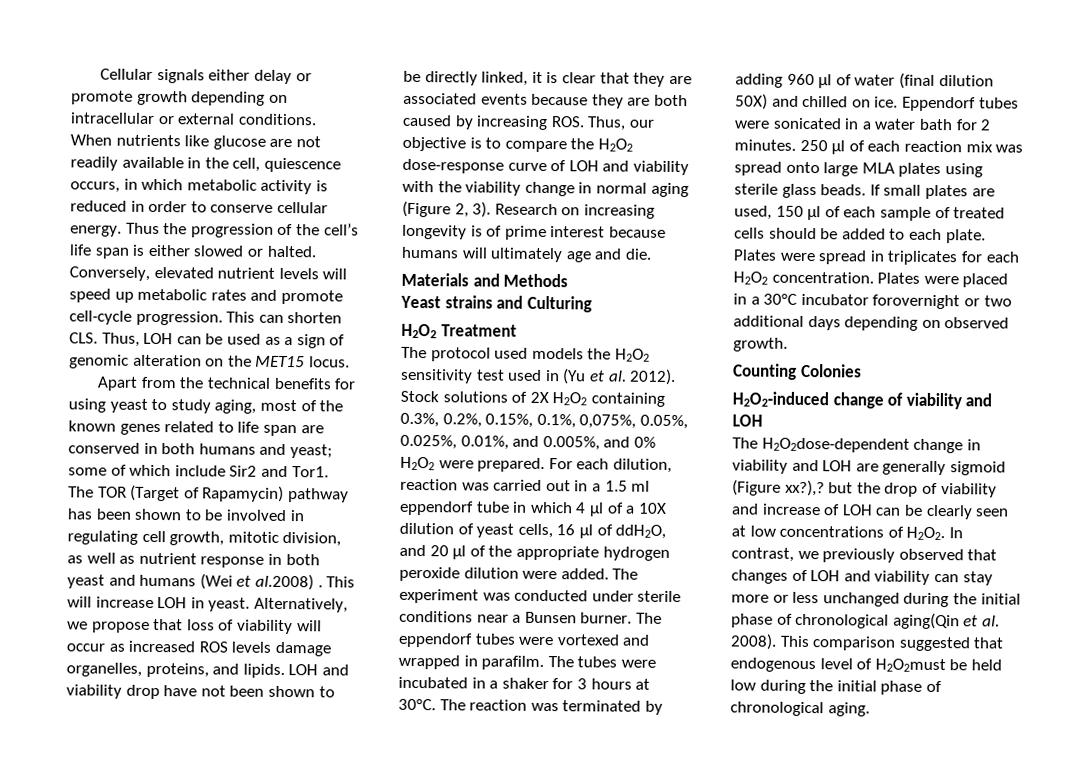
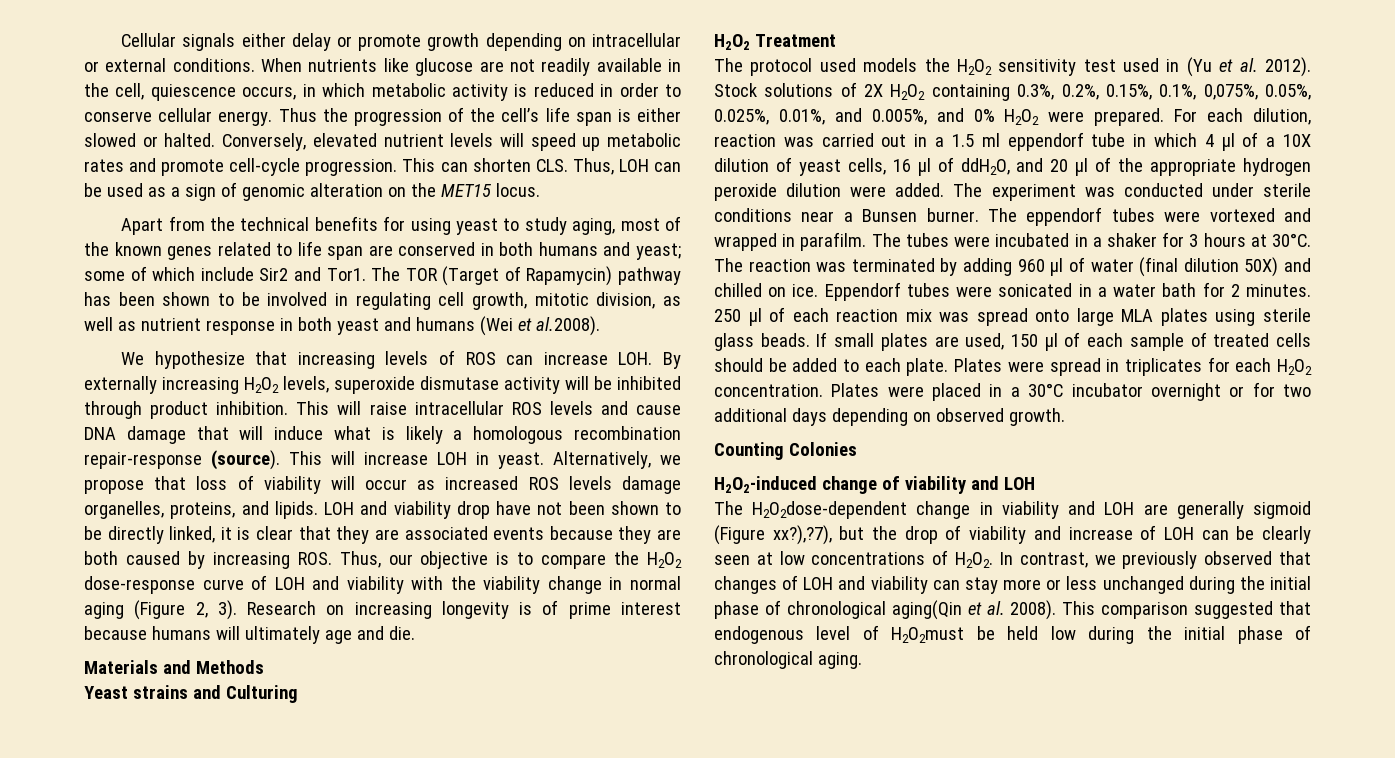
- The TOR (Target of Rapamycin) pathway has been shown to be involved in regulating cell growth, mitotic division, as well as nutrient response in both yeast and humans (Wei et al.2008) .
+ The TOR (Target of Rapamycin) pathway has been shown to be involved in regulating cell growth, mitotic division, as well as nutrient response in both yeast and humans (Wei et al.2008).
+ We hypothesize that increasing levels of ROS can increase LOH. By externally increasing H2O2 levels, superoxide dismutase activity will be inhibited through product inhibition. This will raise intracellular ROS levels and cause DNA damage that will induce what is likely a homologous recombination repair-response (source).
- Plates were placed in a 30°C incubator forovernight or two additional days depending on observed growth.
+ Plates were placed in a 30°C incubator overnight or for two additional days depending on observed growth.
- The H2O2dose-dependent change in viability and LOH are generally sigmoid (Figure xx?),? but the drop of viability and increase of LOH can be clearly seen at low concentrations of H2O2.
+ The H2O2dose-dependent change in viability and LOH are generally sigmoid (Figure xx?),?7), but the drop of viability and increase of LOH can be clearly seen at low concentrations of H2O2.

